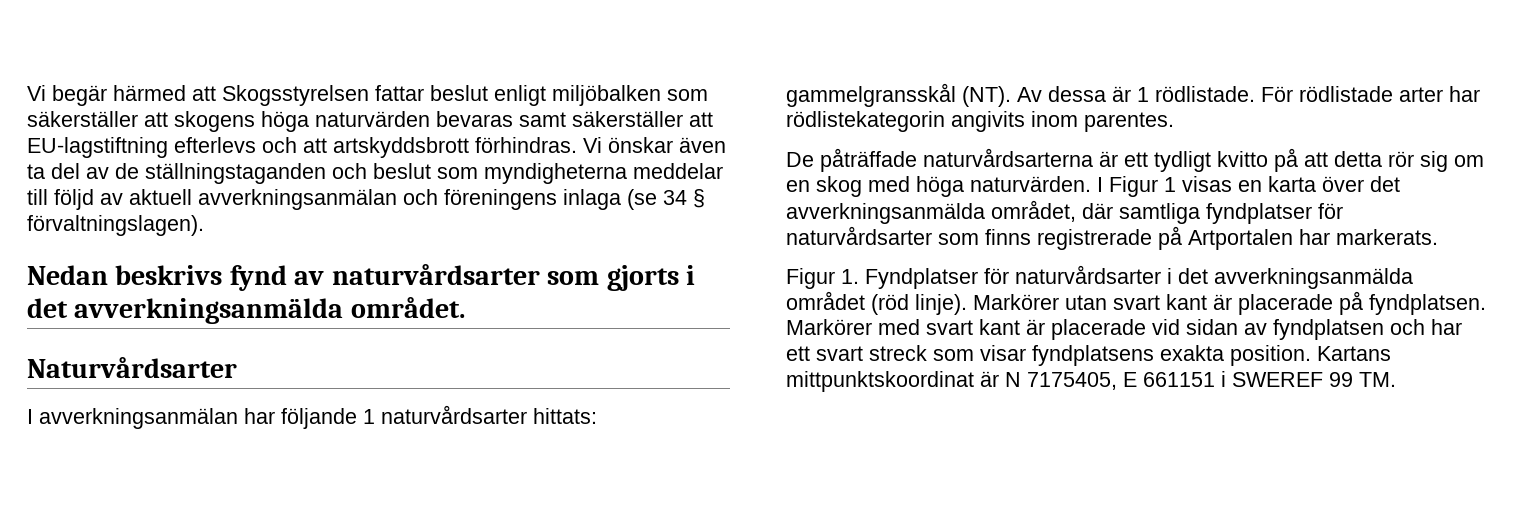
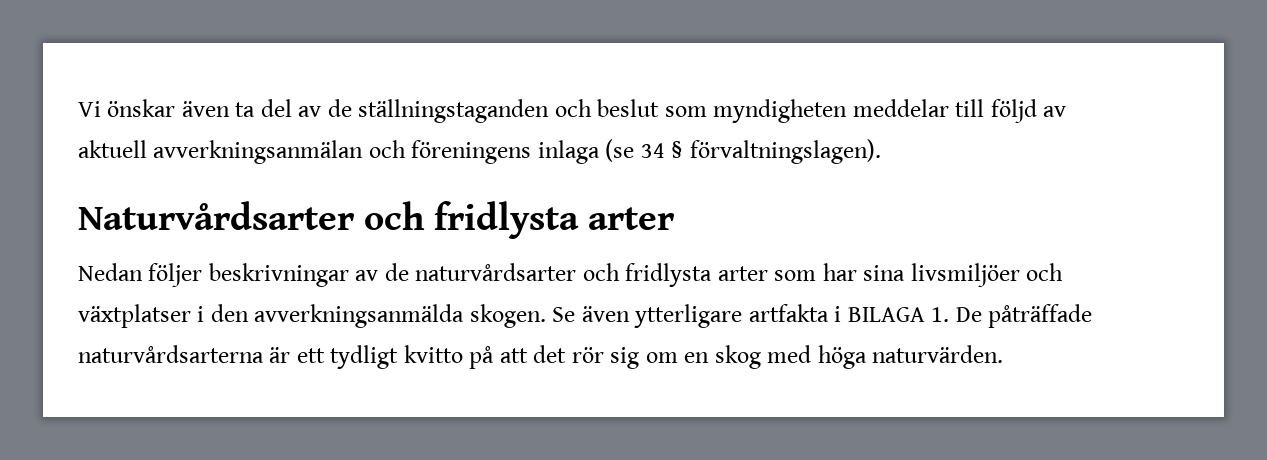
- Vi begär härmed att Skogsstyrelsen fattar beslut enligt miljöbalken som säkerställer att skogens höga naturvärden bevaras samt säkerställer att EU-lagstiftning efterlevs och att artskyddsbrott förhindras. Vi önskar även ta del av de ställningstaganden och beslut som myndigheterna meddelar till följd av aktuell avverkningsanmälan och föreningens inlaga (se 34 § förvaltningslagen).
+ Vi önskar även ta del av de ställningstaganden och beslut som myndigheten meddelar till följd av aktuell avverkningsanmälan och föreningens inlaga (se 34 § förvaltningslagen).
- Nedan beskrivs fynd av naturvårdsarter som gjorts i det avverkningsanmälda området.
- Naturvårdsarter
- I avverkningsanmälan har följande 1 naturvårdsarter hittats: gammelgransskål (NT). Av dessa är 1 rödlistade. För rödlistade arter har rödlistekategorin angivits inom parentes.
- De påträffade naturvårdsarterna är ett tydligt kvitto på att detta rör sig om en skog med höga naturvärden. I Figur 1 visas en karta över det avverkningsanmälda området, där samtliga fyndplatser för naturvårdsarter som finns registrerade på Artportalen har markerats.
- Figur 1. Fyndplatser för naturvårdsarter i det avverkningsanmälda området (röd linje). Markörer utan svart kant är placerade på fyndplatsen. Markörer med svart kant är placerade vid sidan av fyndplatsen och har ett svart streck som visar fyndplatsens exakta position. Kartans mittpunktskoordinat är N 7175405, E 661151 i SWEREF 99 TM.
+ Naturvårdsarter och fridlysta arter
+ Nedan följer beskrivningar av de naturvårdsarter och fridlysta arter som har sina livsmiljöer och växtplatser i den avverkningsanmälda skogen. Se även ytterligare artfakta i BILAGA 1. De påträffade naturvårdsarterna är ett tydligt kvitto på att det rör sig om en skog med höga naturvärden.

